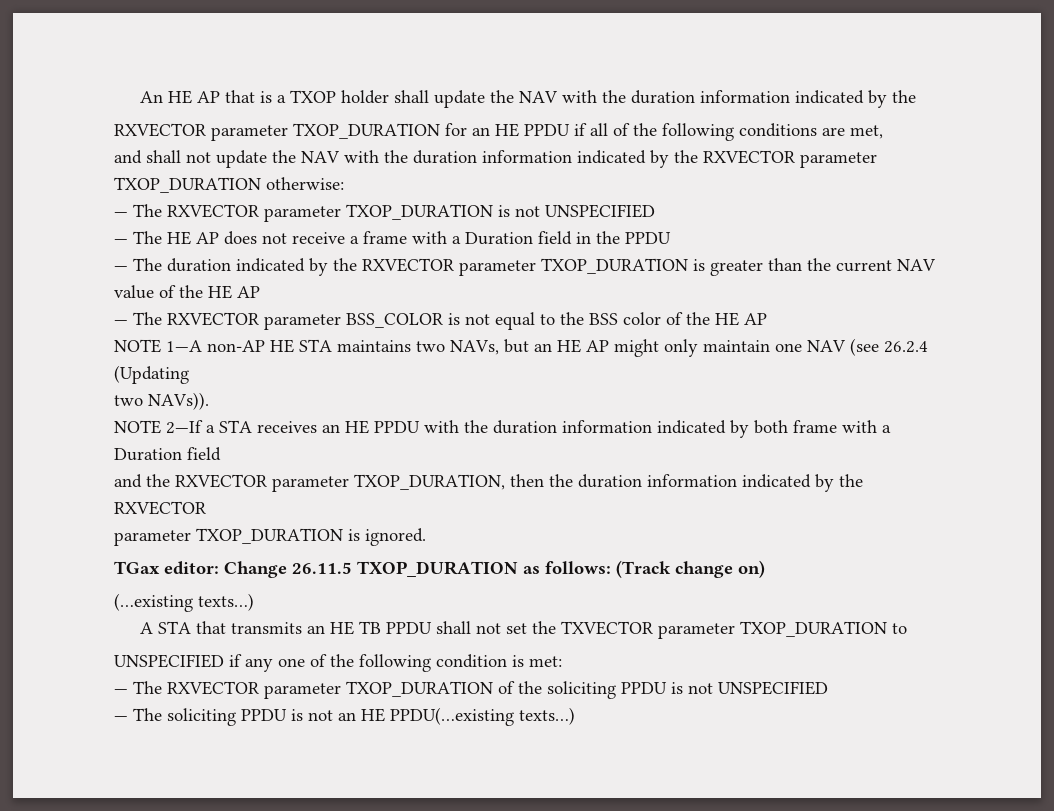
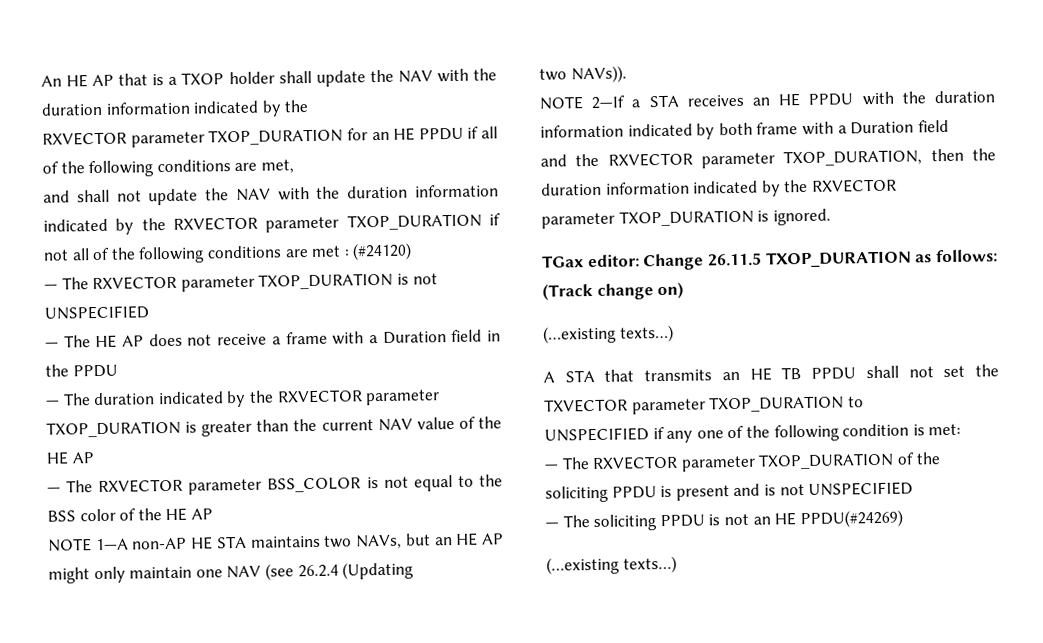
- and shall not update the NAV with the duration information indicated by the RXVECTOR parameter TXOP_DURATION otherwise:
+ and shall not update the NAV with the duration information indicated by the RXVECTOR parameter TXOP_DURATION if not all of the following conditions are met : (#24120)
- — The RXVECTOR parameter TXOP_DURATION of the soliciting PPDU is not UNSPECIFIED
+ — The RXVECTOR parameter TXOP_DURATION of the soliciting PPDU is present and is not UNSPECIFIED
- — The soliciting PPDU is not an HE PPDU(…existing texts…)
+ — The soliciting PPDU is not an HE PPDU(#24269)
+ (…existing texts…)

